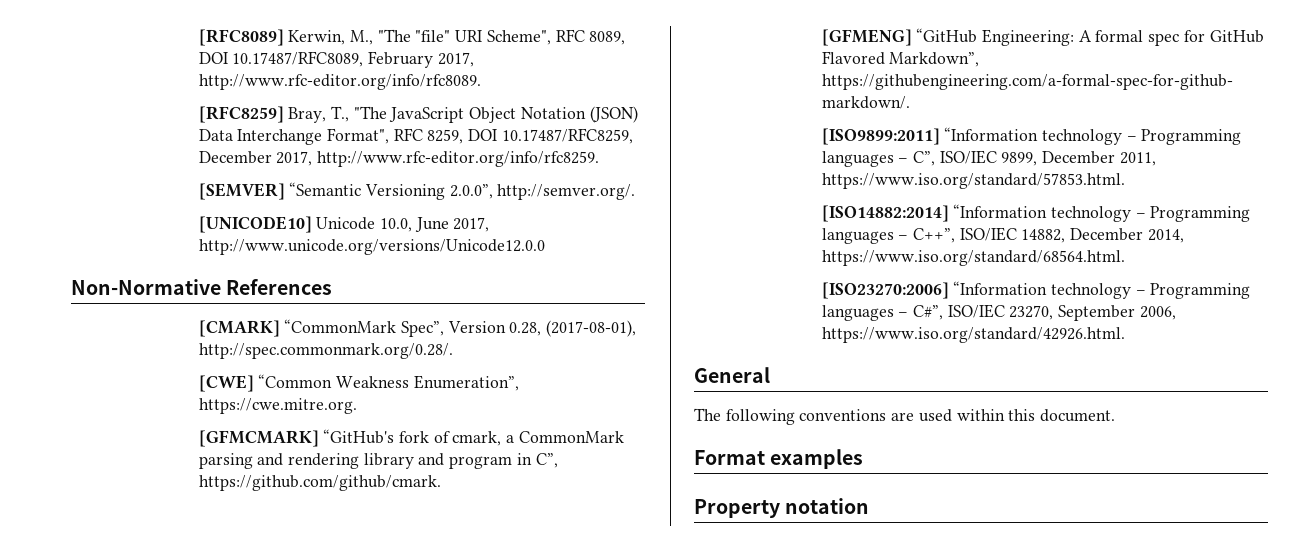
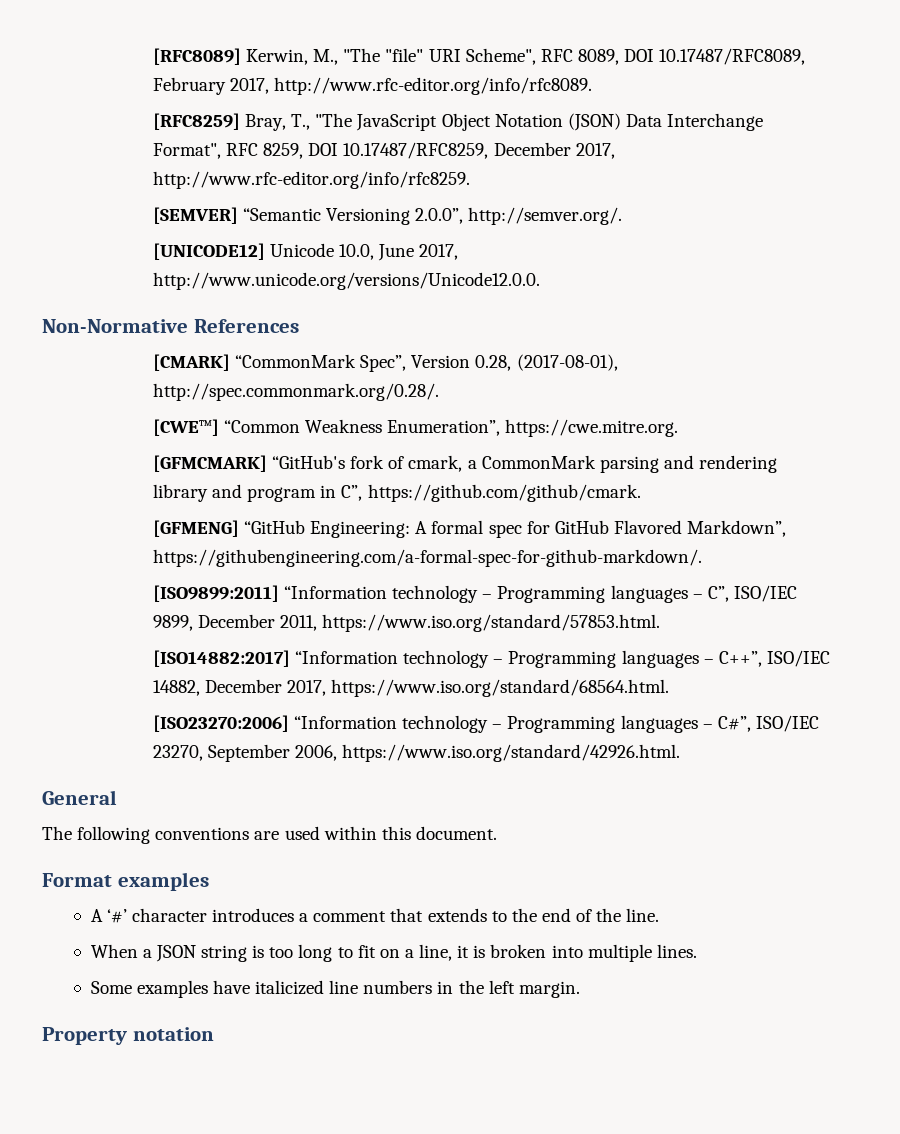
- [UNICODE10] Unicode 10.0, June 2017, http://www.unicode.org/versions/Unicode12.0.0
+ [UNICODE12] Unicode 10.0, June 2017, http://www.unicode.org/versions/Unicode12.0.0.
- [CWE] “Common Weakness Enumeration”, https://cwe.mitre.org.
+ [CWE™] “Common Weakness Enumeration”, https://cwe.mitre.org.
- [ISO14882:2014] “Information technology – Programming languages – C++”, ISO/IEC 14882, December 2014, https://www.iso.org/standard/68564.html.
+ [ISO14882:2017] “Information technology – Programming languages – C++”, ISO/IEC 14882, December 2017, https://www.iso.org/standard/68564.html.
+ A ‘#’ character introduces a comment that extends to the end of the line.
+ When a JSON string is too long to fit on a line, it is broken into multiple lines.
+ Some examples have italicized line numbers in the left margin.

